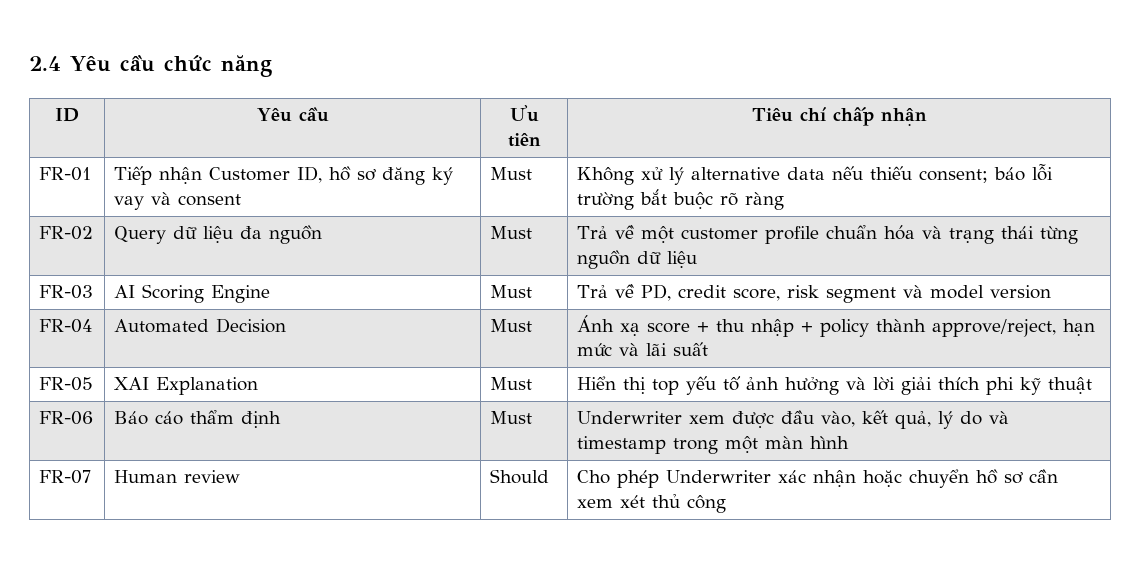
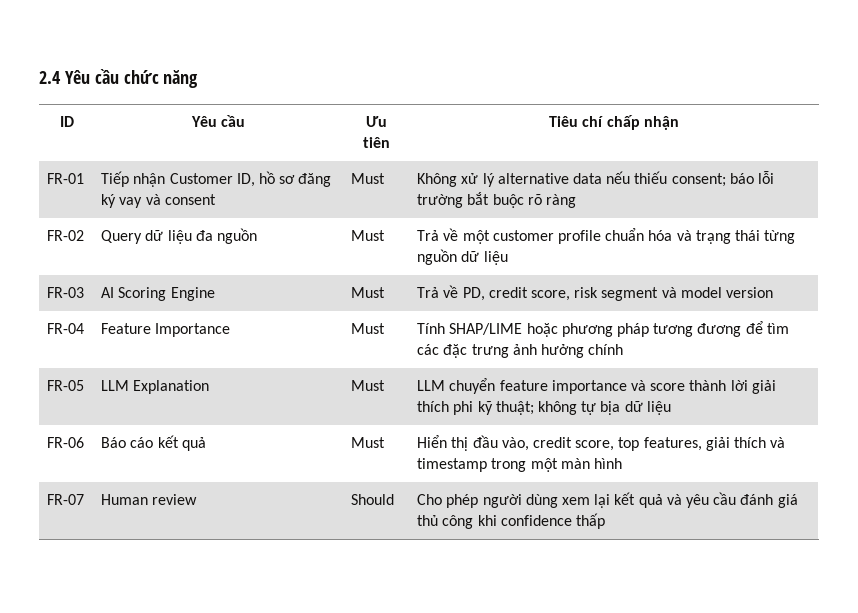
- FR-04 | Automated Decision | Must | Ánh xạ score + thu nhập + policy thành approve/reject, hạn mức và lãi suất
+ FR-04 | Feature Importance | Must | Tính SHAP/LIME hoặc phương pháp tương đương để tìm các đặc trưng ảnh hưởng chính
- FR-05 | XAI Explanation | Must | Hiển thị top yếu tố ảnh hưởng và lời giải thích phi kỹ thuật
- FR-06 | Báo cáo thẩm định | Must | Underwriter xem được đầu vào, kết quả, lý do và timestamp trong một màn hình
+ FR-05 | LLM Explanation | Must | LLM chuyển feature importance và score thành lời giải thích phi kỹ thuật; không tự bịa dữ liệu
+ FR-06 | Báo cáo kết quả | Must | Hiển thị đầu vào, credit score, top features, giải thích và timestamp trong một màn hình
- FR-07 | Human review | Should | Cho phép Underwriter xác nhận hoặc chuyển hồ sơ cần xem xét thủ công
+ FR-07 | Human review | Should | Cho phép người dùng xem lại kết quả và yêu cầu đánh giá thủ công khi confidence thấp

